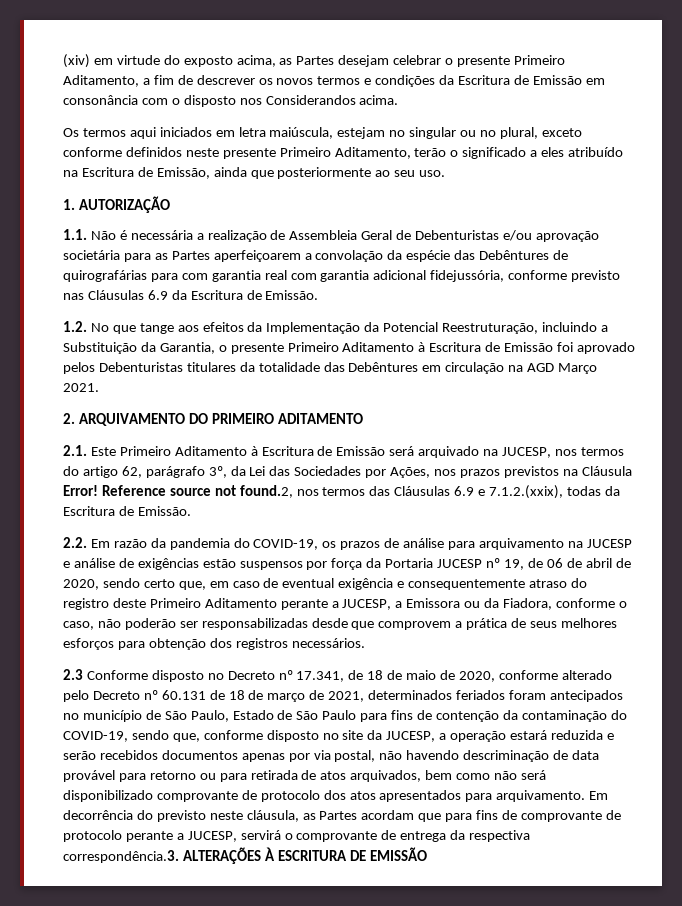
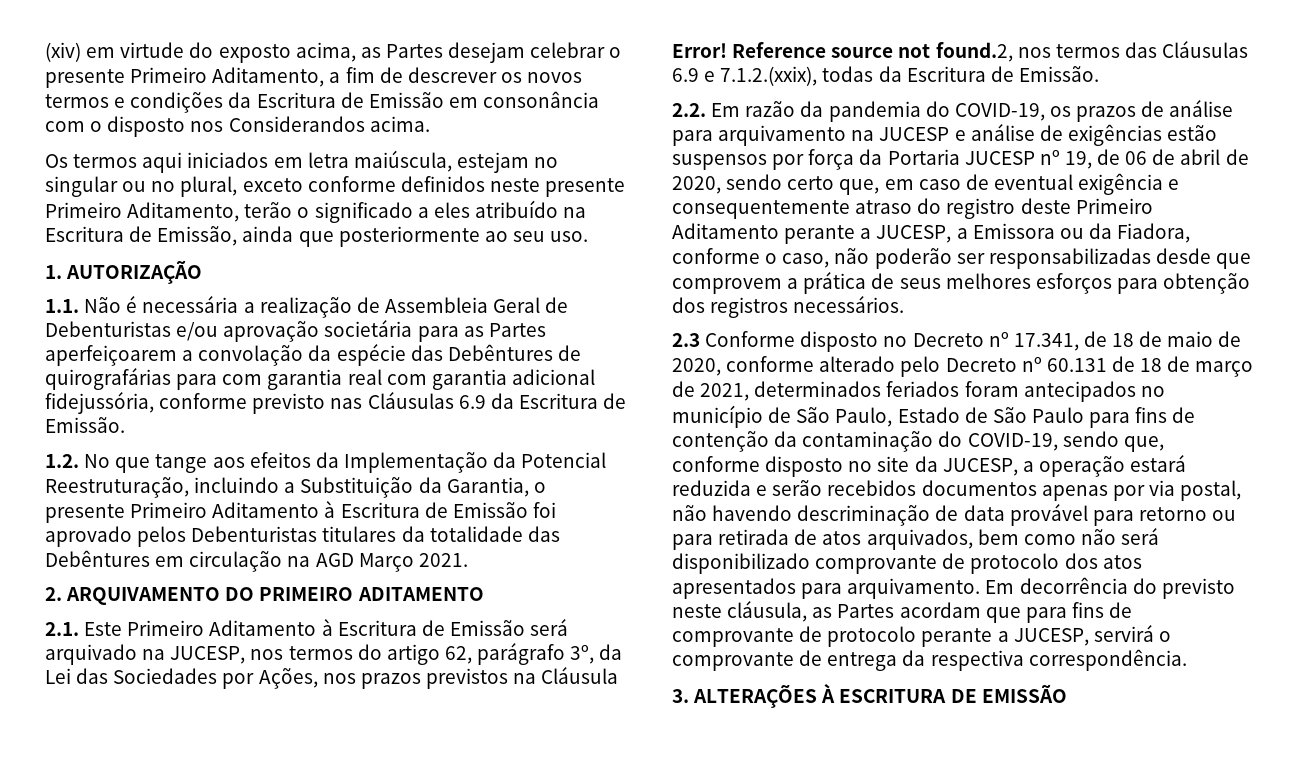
- Em decorrência do previsto neste cláusula, as Partes acordam que para fins de comprovante de protocolo perante a JUCESP, servirá o comprovante de entrega da respectiva correspondência.3. ALTERAÇÕES À ESCRITURA DE EMISSÃO
+ Em decorrência do previsto neste cláusula, as Partes acordam que para fins de comprovante de protocolo perante a JUCESP, servirá o comprovante de entrega da respectiva correspondência.
+ 3. ALTERAÇÕES À ESCRITURA DE EMISSÃO

